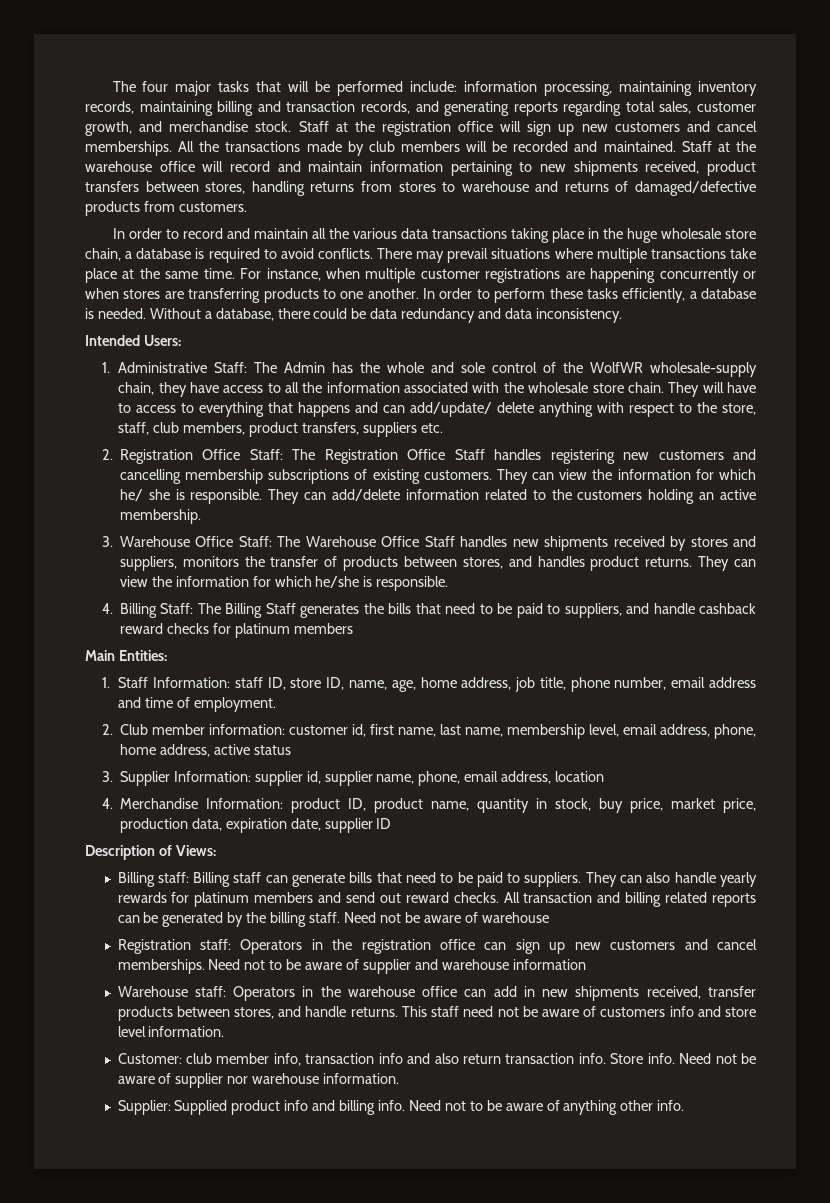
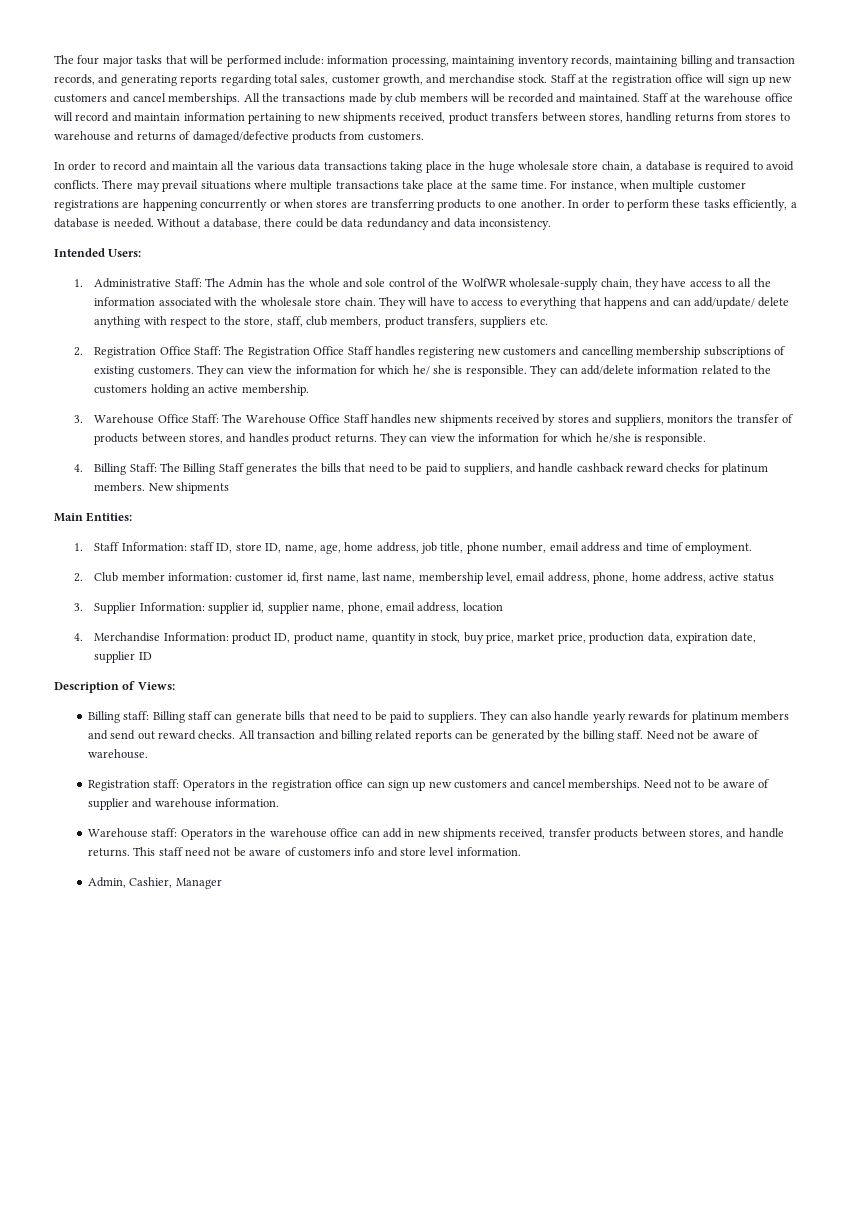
- 4. Billing Staff: The Billing Staff generates the bills that need to be paid to suppliers, and handle cashback reward checks for platinum members
+ 4. Billing Staff: The Billing Staff generates the bills that need to be paid to suppliers, and handle cashback reward checks for platinum members. New shipments
- Need not be aware of warehouse
+ Need not be aware of warehouse.
- Need not to be aware of supplier and warehouse information
+ Need not to be aware of supplier and warehouse information.
- Customer: club member info, transaction info and also return transaction info. Store info. Need not be aware of supplier nor warehouse information.
- Supplier: Supplied product info and billing info. Need not to be aware of anything other info.
+ Admin, Cashier, Manager

